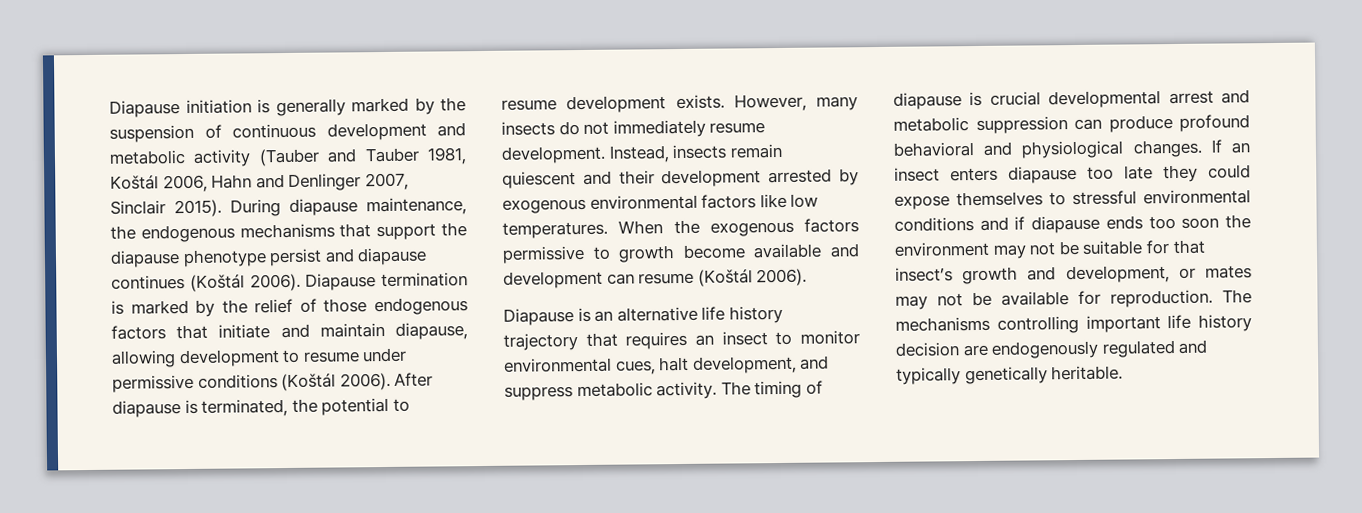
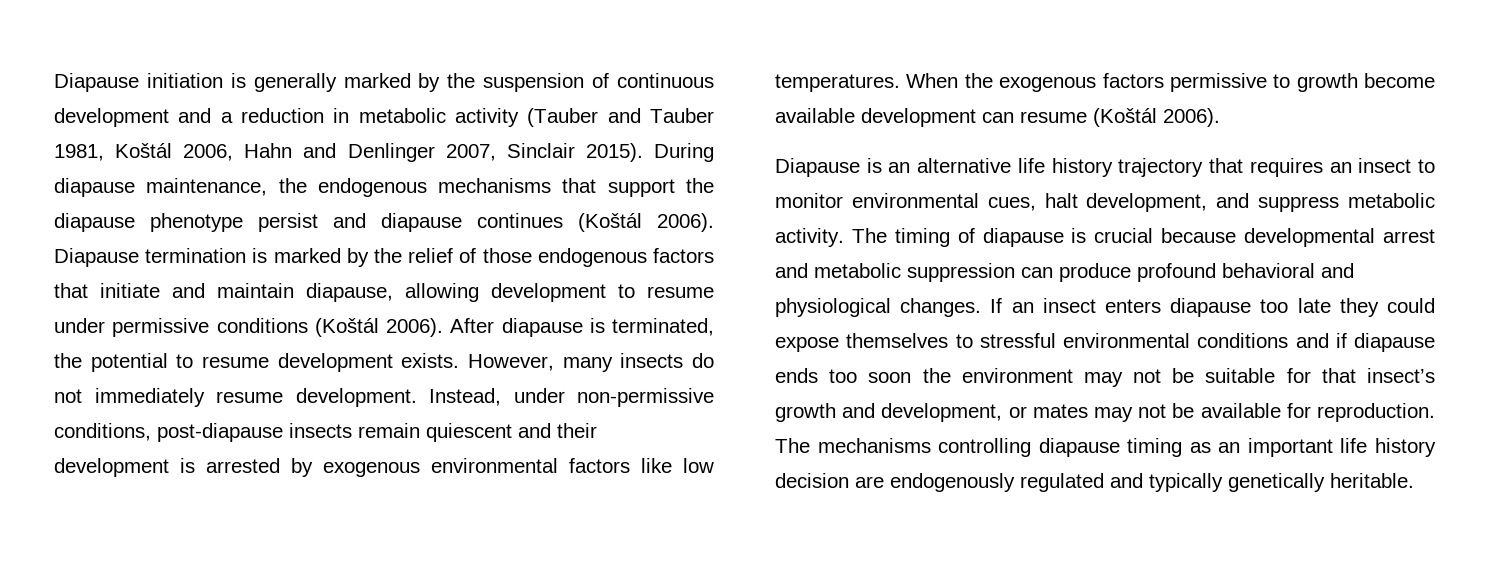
- Diapause initiation is generally marked by the suspension of continuous development and metabolic activity (Tauber and Tauber 1981, Koštál 2006, Hahn and Denlinger 2007, Sinclair 2015).
+ Diapause initiation is generally marked by the suspension of continuous development and a reduction in metabolic activity (Tauber and Tauber 1981, Koštál 2006, Hahn and Denlinger 2007, Sinclair 2015).
- Instead, insects remain quiescent and their development arrested by exogenous environmental factors like low temperatures.
+ Instead, under non-permissive conditions, post-diapause insects remain quiescent and their development is arrested by exogenous environmental factors like low temperatures.
- When the exogenous factors permissive to growth become available and development can resume (Koštál 2006).
+ When the exogenous factors permissive to growth become available development can resume (Koštál 2006).
- The timing of diapause is crucial developmental arrest and metabolic suppression can produce profound behavioral and physiological changes.
+ The timing of diapause is crucial because developmental arrest and metabolic suppression can produce profound behavioral and physiological changes.
- The mechanisms controlling important life history decision are endogenously regulated and typically genetically heritable.
+ The mechanisms controlling diapause timing as an important life history decision are endogenously regulated and typically genetically heritable.

